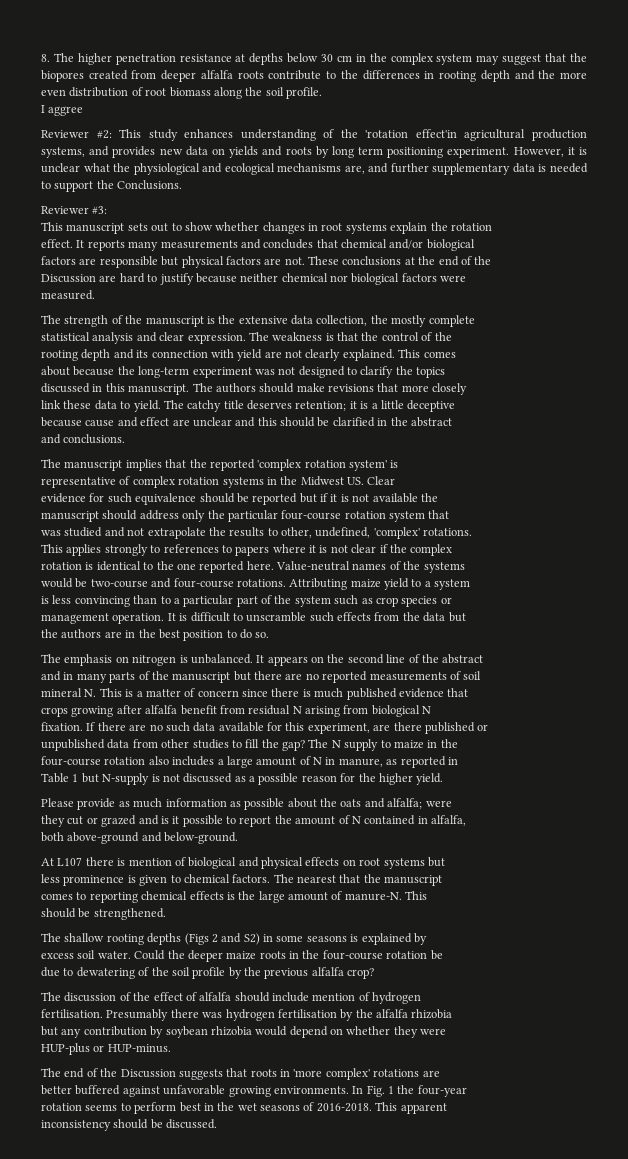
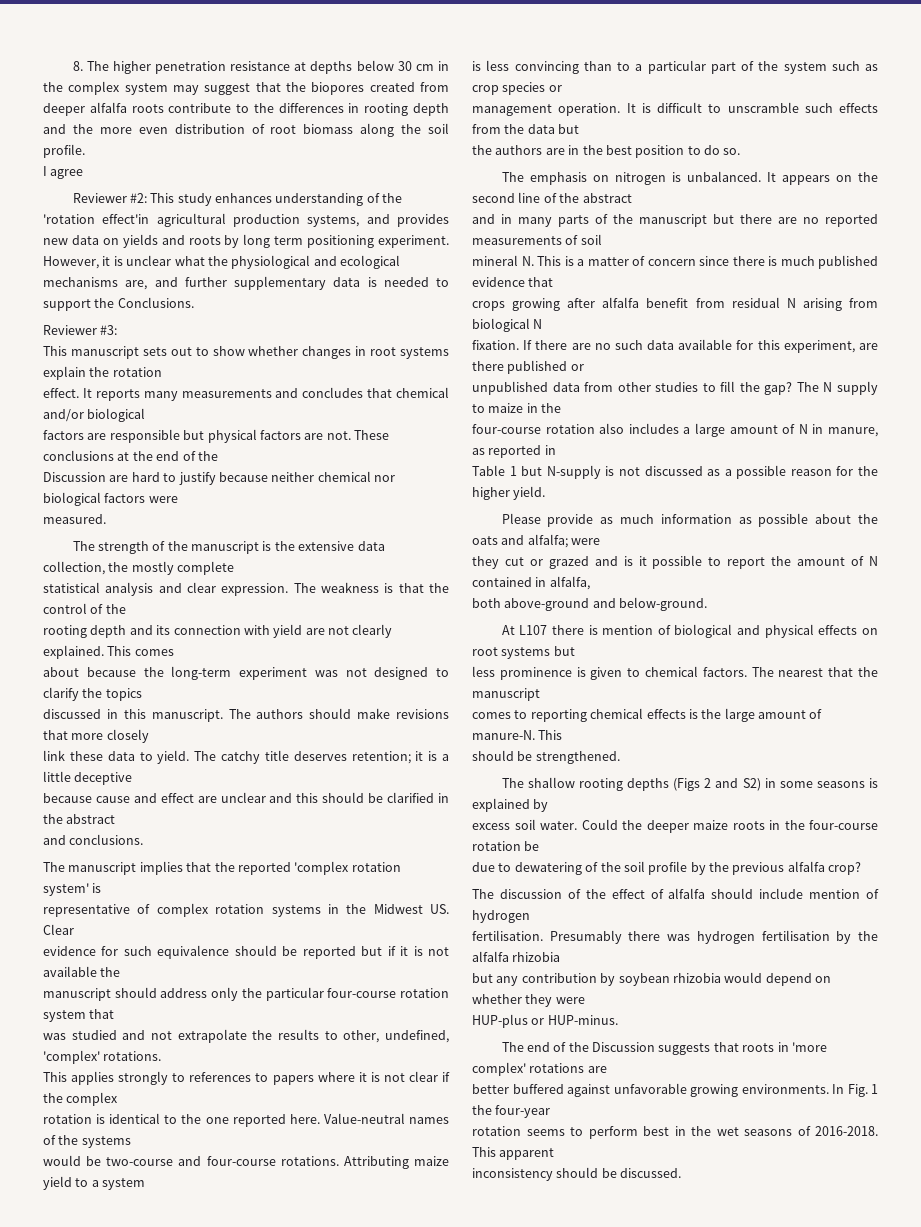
- I aggree
+ I agree

